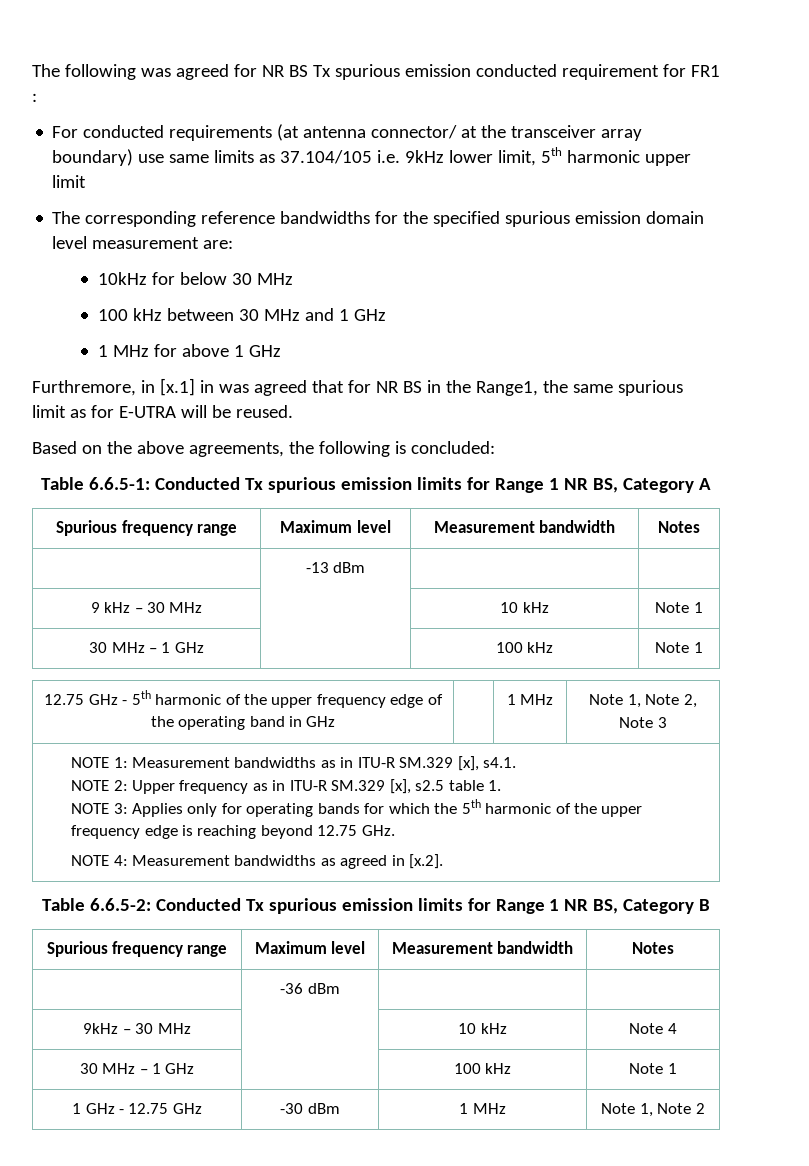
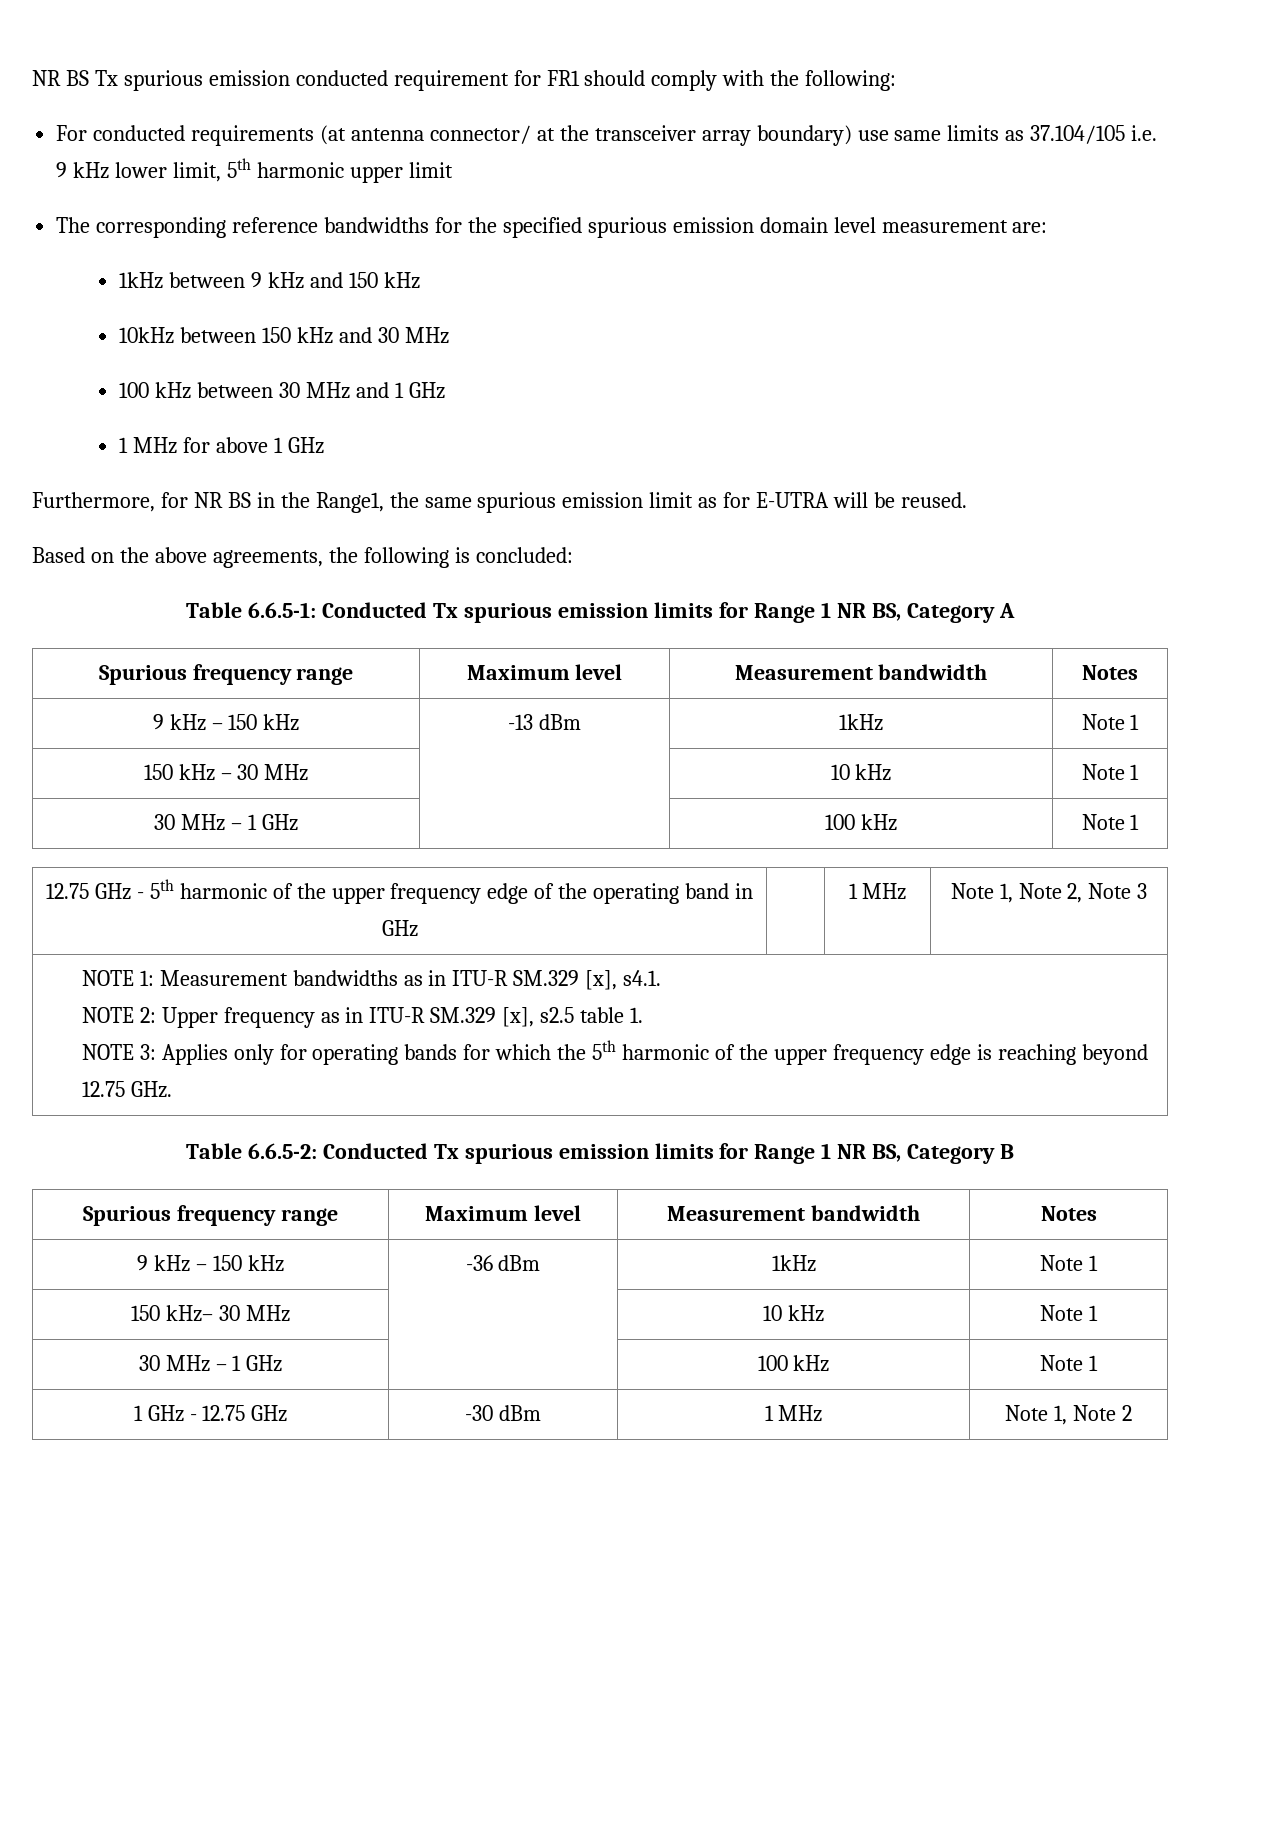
- The following was agreed for NR BS Tx spurious emission conducted requirement for FR1 :
+ NR BS Tx spurious emission conducted requirement for FR1 should comply with the following:
- For conducted requirements (at antenna connector/ at the transceiver array boundary) use same limits as 37.104/105 i.e. 9kHz lower limit, 5th harmonic upper limit
+ For conducted requirements (at antenna connector/ at the transceiver array boundary) use same limits as 37.104/105 i.e. 9 kHz lower limit, 5th harmonic upper limit
- 10kHz for below 30 MHz
+ 1kHz between 9 kHz and 150 kHz
+ 10kHz between 150 kHz and 30 MHz
- Furthremore, in [x.1] in was agreed that for NR BS in the Range1, the same spurious limit as for E-UTRA will be reused.
+ Furthermore, for NR BS in the Range1, the same spurious emission limit as for E-UTRA will be reused.
- | -13 dBm | |
- 9 kHz – 30 MHz | | 10 kHz | Note 1
+ 9 kHz – 150 kHz | -13 dBm | 1kHz | Note 1
+ 150 kHz – 30 MHz | | 10 kHz | Note 1
- NOTE 4: Measurement bandwidths as agreed in [x.2].
- | -36 dBm | |
- 9kHz – 30 MHz | | 10 kHz | Note 4
+ 9 kHz – 150 kHz | -36 dBm | 1kHz | Note 1
+ 150 kHz– 30 MHz | | 10 kHz | Note 1

